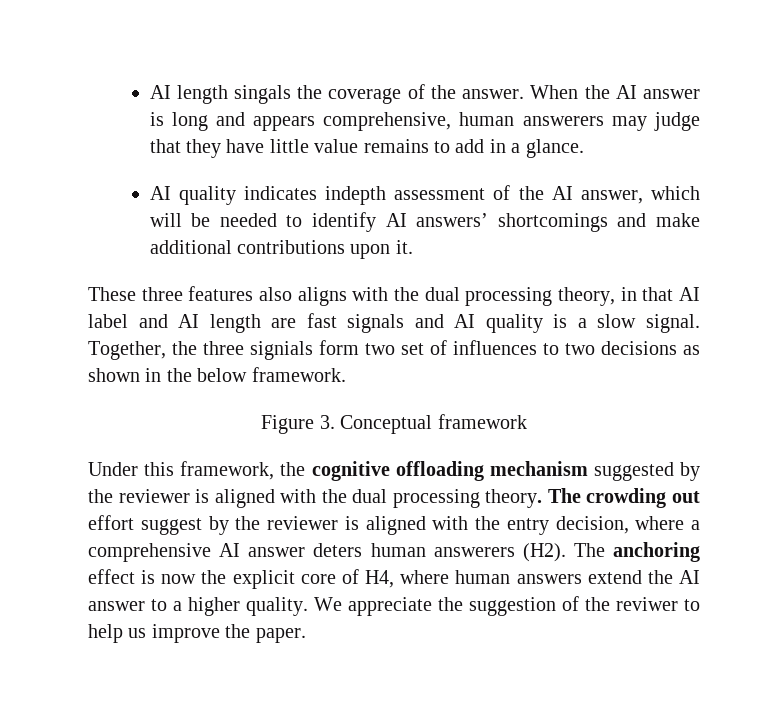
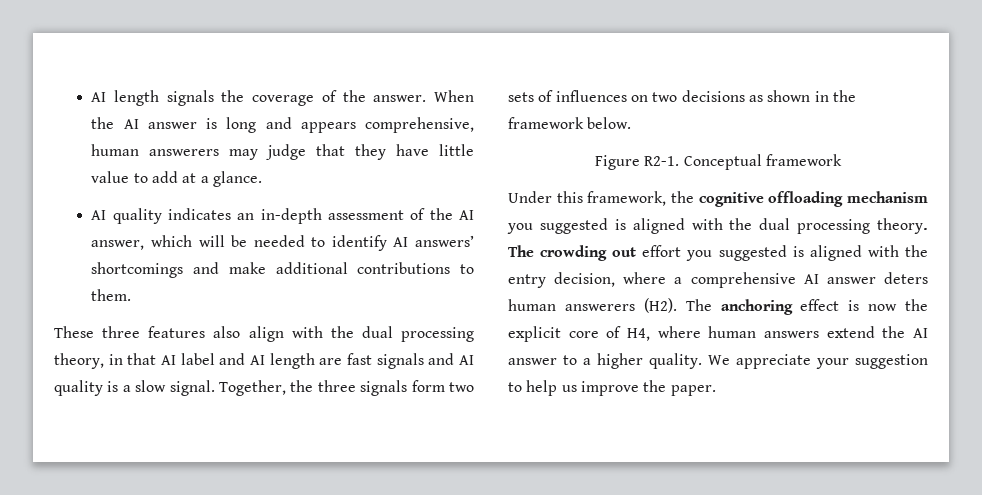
- AI length singals the coverage of the answer.
+ AI length signals the coverage of the answer.
- When the AI answer is long and appears comprehensive, human answerers may judge that they have little value remains to add in a glance.
+ When the AI answer is long and appears comprehensive, human answerers may judge that they have little value to add at a glance.
- AI quality indicates indepth assessment of the AI answer, which will be needed to identify AI answers’ shortcomings and make additional contributions upon it.
+ AI quality indicates an in-depth assessment of the AI answer, which will be needed to identify AI answers’ shortcomings and make additional contributions to them.
- These three features also aligns with the dual processing theory, in that AI label and AI length are fast signals and AI quality is a slow signal.
+ These three features also align with the dual processing theory, in that AI label and AI length are fast signals and AI quality is a slow signal.
- Together, the three signials form two set of influences to two decisions as shown in the below framework.
+ Together, the three signals form two sets of influences on two decisions as shown in the framework below.
- Figure 3. Conceptual framework
+ Figure R2-1. Conceptual framework
- Under this framework, the cognitive offloading mechanism suggested by the reviewer is aligned with the dual processing theory.
+ Under this framework, the cognitive offloading mechanism you suggested is aligned with the dual processing theory.
- The crowding out effort suggest by the reviewer is aligned with the entry decision, where a comprehensive AI answer deters human answerers (H2). The anchoring effect is now the explicit core of H4, where human answers extend the AI answer to a higher quality.
+ The crowding out effort you suggested is aligned with the entry decision, where a comprehensive AI answer deters human answerers (H2). The anchoring effect is now the explicit core of H4, where human answers extend the AI answer to a higher quality.
- We appreciate the suggestion of the reviwer to help us improve the paper.
+ We appreciate your suggestion to help us improve the paper.

